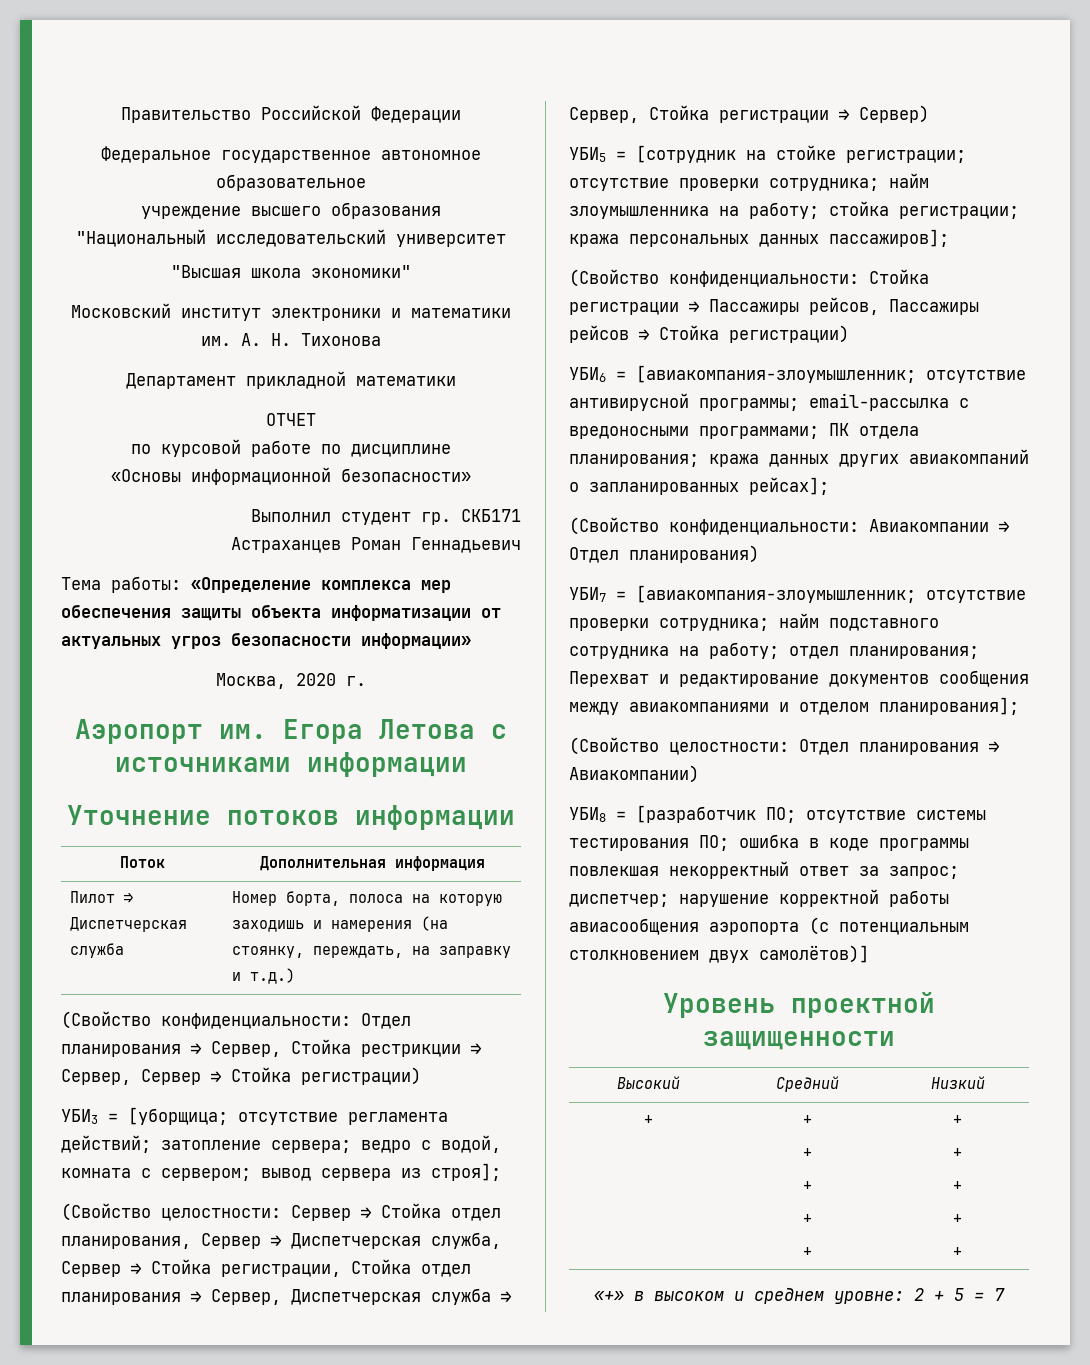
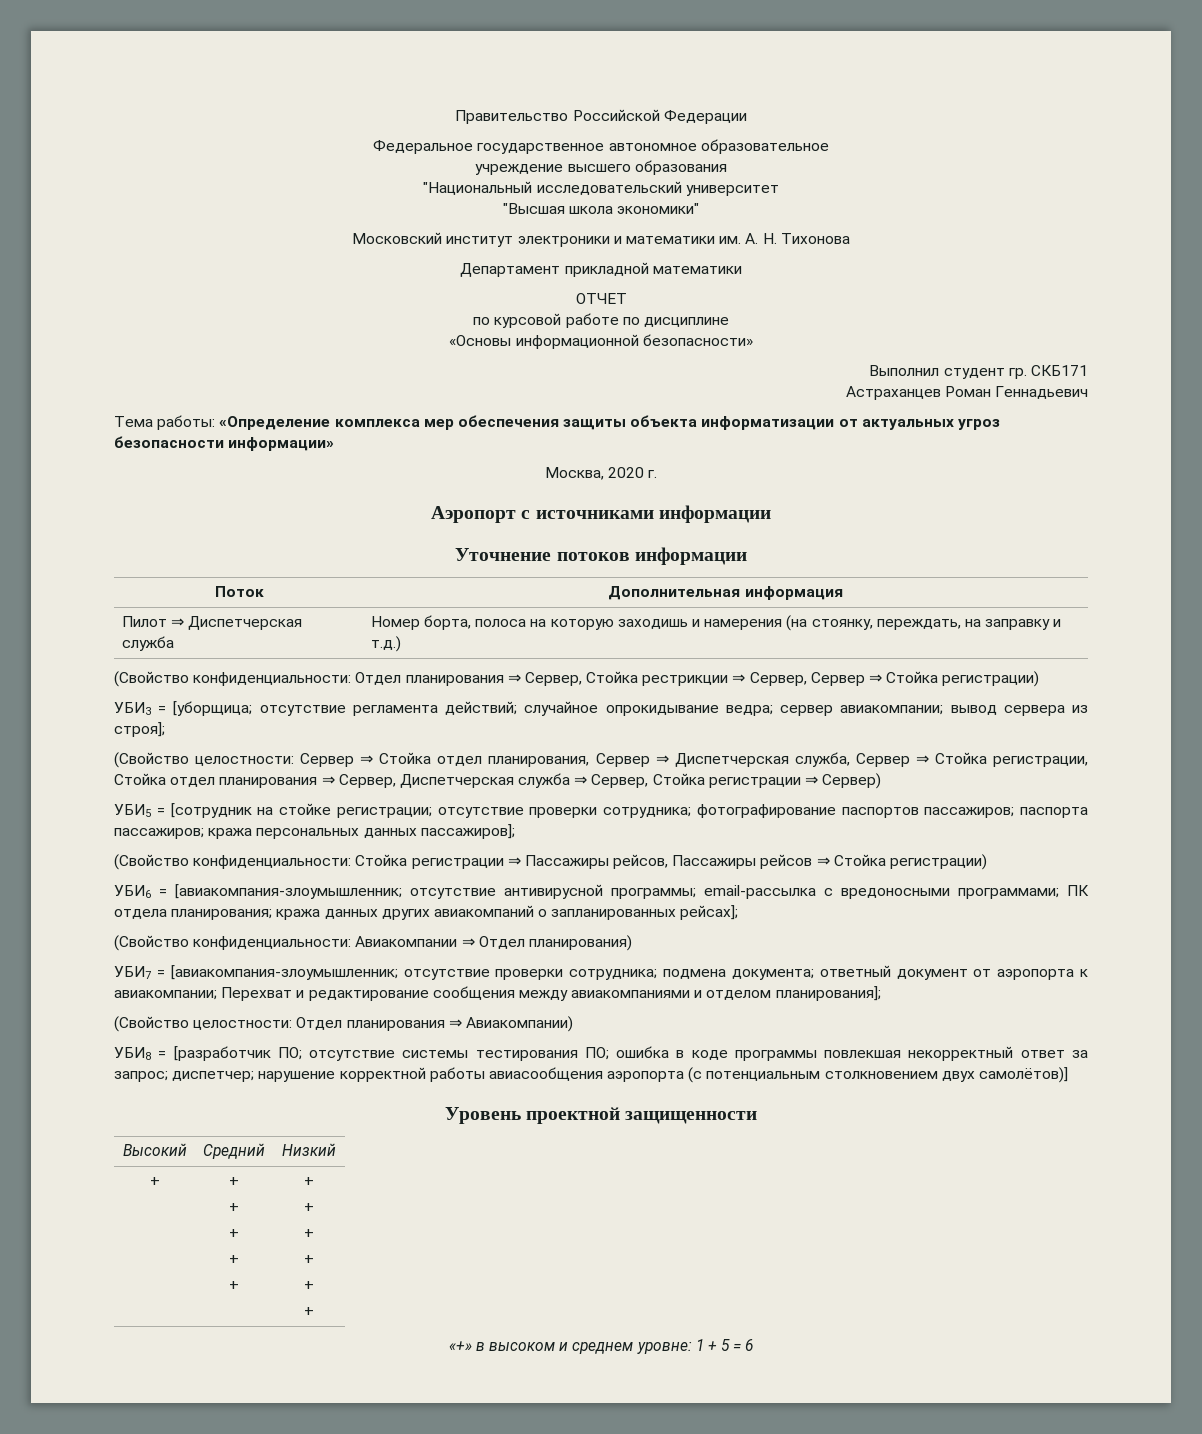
- Аэропорт им. Егора Летова с источниками информации
+ Аэропорт с источниками информации
- УБИ3 = [уборщица; отсутствие регламента действий; затопление сервера; ведро с водой, комната с сервером; вывод сервера из строя];
+ УБИ3 = [уборщица; отсутствие регламента действий; случайное опрокидывание ведра; сервер авиакомпании; вывод сервера из строя];
- УБИ5 = [сотрудник на стойке регистрации; отсутствие проверки сотрудника; найм злоумышленника на работу; стойка регистрации; кража персональных данных пассажиров];
+ УБИ5 = [сотрудник на стойке регистрации; отсутствие проверки сотрудника; фотографирование паспортов пассажиров; паспорта пассажиров; кража персональных данных пассажиров];
- УБИ7 = [авиакомпания-злоумышленник; отсутствие проверки сотрудника; найм подставного сотрудника на работу; отдел планирования; Перехват и редактирование документов сообщения между авиакомпаниями и отделом планирования];
+ УБИ7 = [авиакомпания-злоумышленник; отсутствие проверки сотрудника; подмена документа; ответный документ от аэропорта к авиакомпании; Перехват и редактирование сообщения между авиакомпаниями и отделом планирования];
  Высокий | Средний | Низкий
  + | +
  +
  +
  +
  + | +
+ +
- «+» в высоком и среднем уровне: 2 + 5 = 7
+ «+» в высоком и среднем уровне: 1 + 5 = 6

